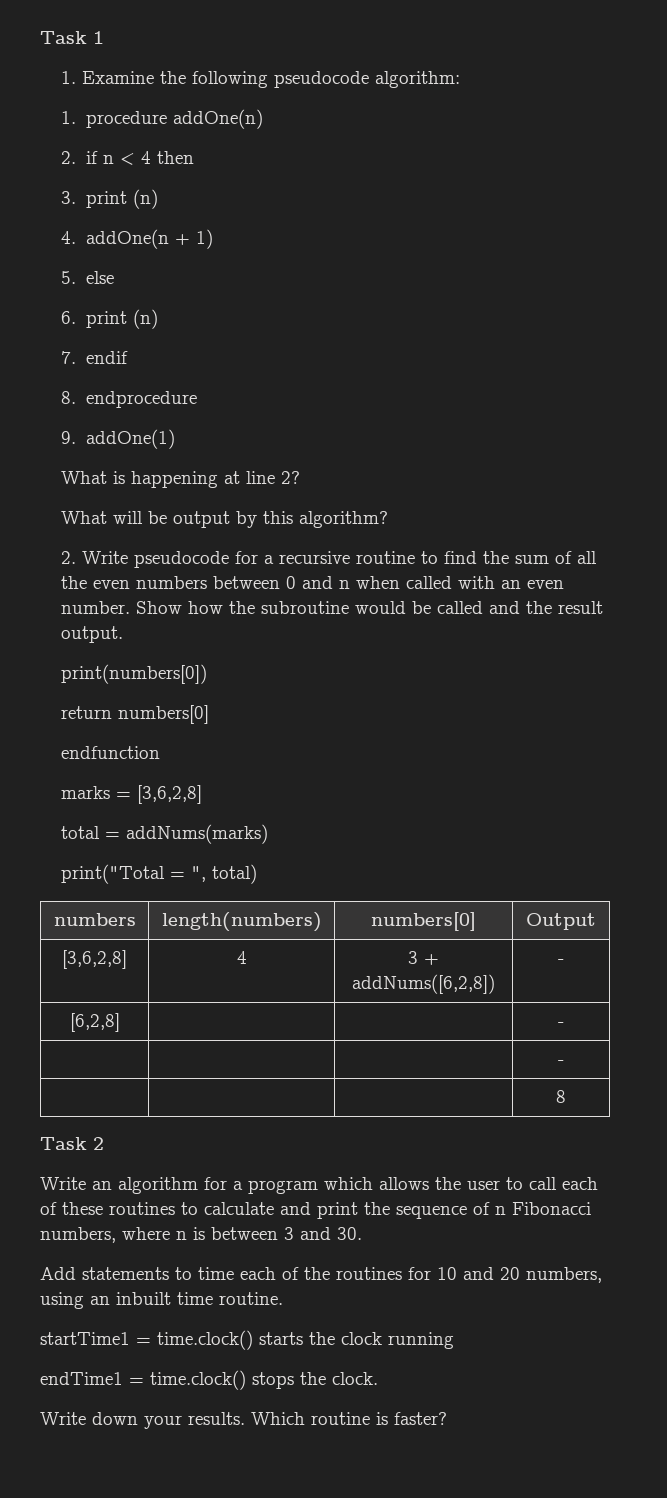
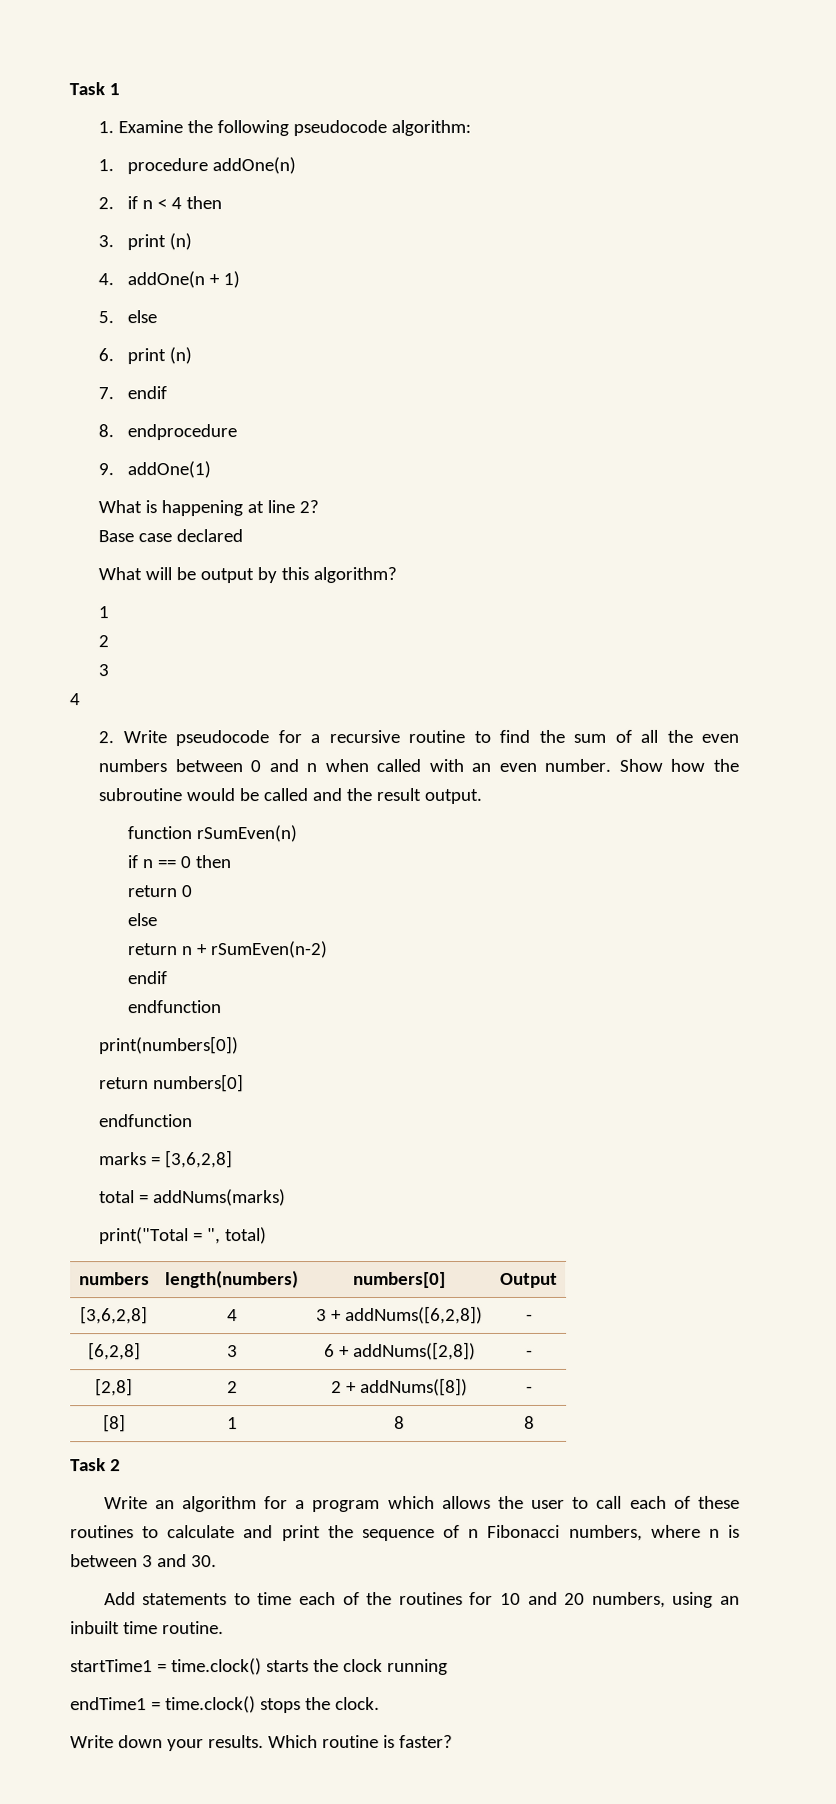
+ Base case declared
  What will be output by this algorithm?
+ 1
+ 2
+ 3
+ 4
+ function rSumEven(n)
+ if n == 0 then
+ return 0
+ else
+ return n + rSumEven(n-2)
+ endif
+ endfunction
- [6,2,8] | | | -
- | | | -
- | | | 8
+ [6,2,8] | 3 | 6 + addNums([2,8]) | -
+ [2,8] | 2 | 2 + addNums([8]) | -
+ [8] | 1 | 8 | 8

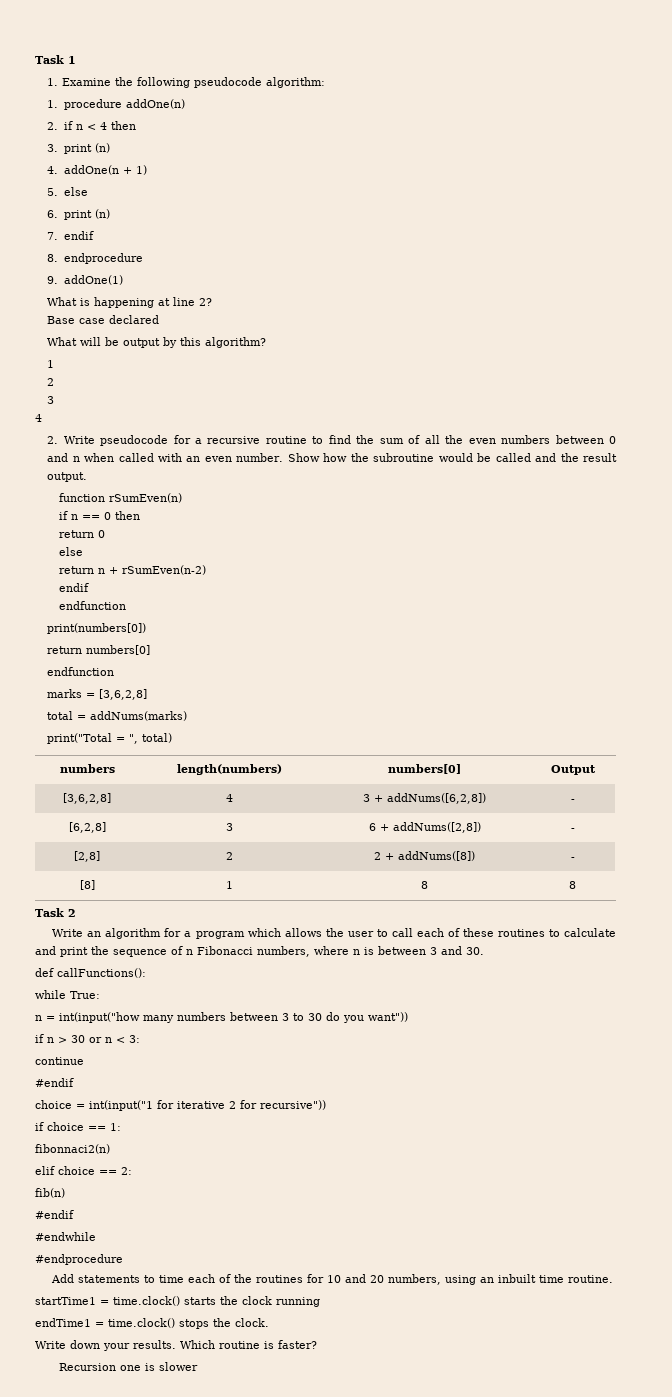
+ def callFunctions():
+ while True:
+ n = int(input("how many numbers between 3 to 30 do you want"))
+ if n > 30 or n < 3:
+ continue
+ #endif
+ choice = int(input("1 for iterative 2 for recursive"))
+ if choice == 1:
+ fibonnaci2(n)
+ elif choice == 2:
+ fib(n)
+ #endif
+ #endwhile
+ #endprocedure
+ Recursion one is slower

